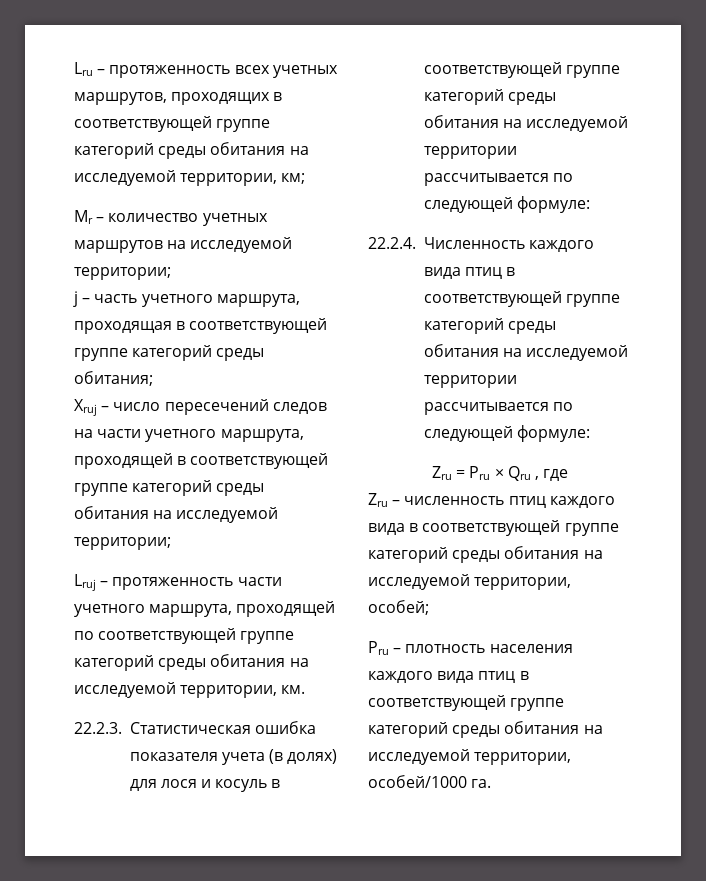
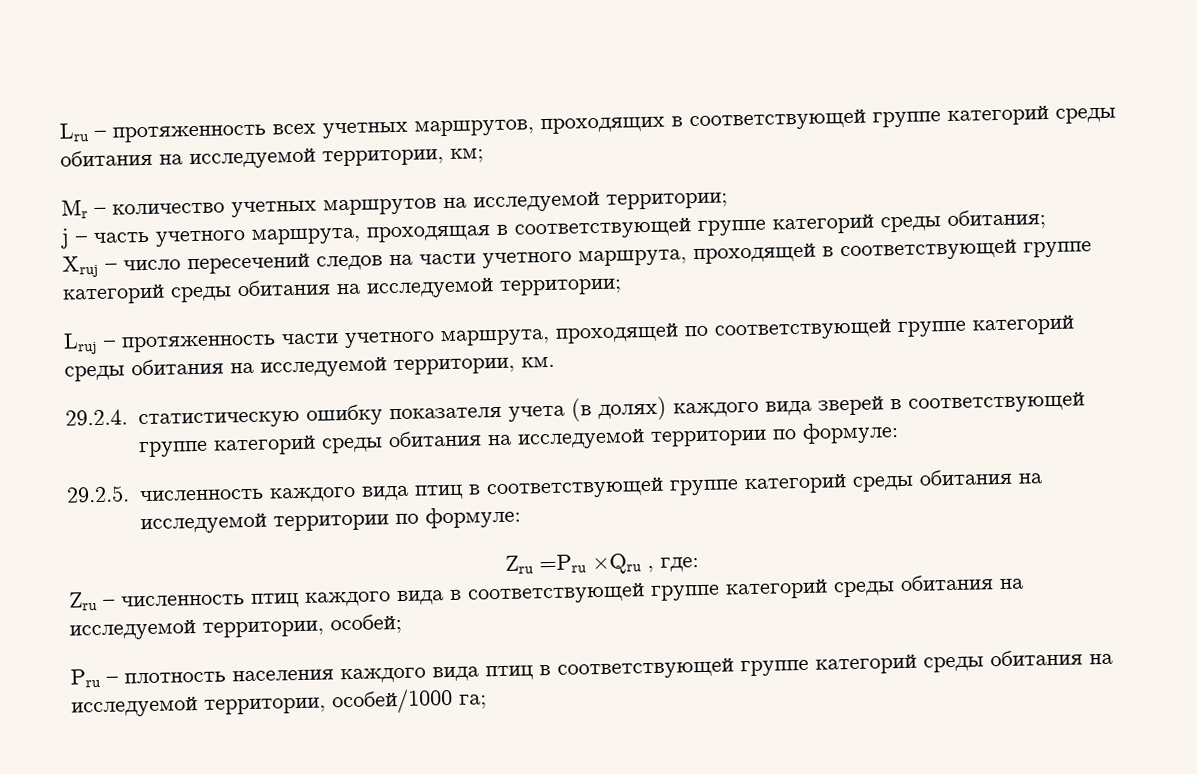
- 22.2.3. Статистическая ошибка показателя учета (в долях) для лося и косуль в соответствующей группе категорий среды обитания на исследуемой территории рассчитывается по следующей формуле:
- 22.2.4. Численность каждого вида птиц в соответствующей группе категорий среды обитания на исследуемой территории рассчитывается по следующей формуле:
+ 29.2.4. статистическую ошибку показателя учета (в долях) каждого вида зверей в соответствующей группе категорий среды обитания на исследуемой территории по формуле:
+ 29.2.5. численность каждого вида птиц в соответствующей группе категорий среды обитания на исследуемой территории по формуле:
- Zru = Pru × Qru , где
+ Zru =Pru ×Qru , где:
- Pru – плотность населения каждого вида птиц в соответствующей группе категорий среды обитания на исследуемой территории, особей/1000 га.
+ Pru – плотность населения каждого вида птиц в соответствующей группе категорий среды обитания на исследуемой территории, особей/1000 га;

